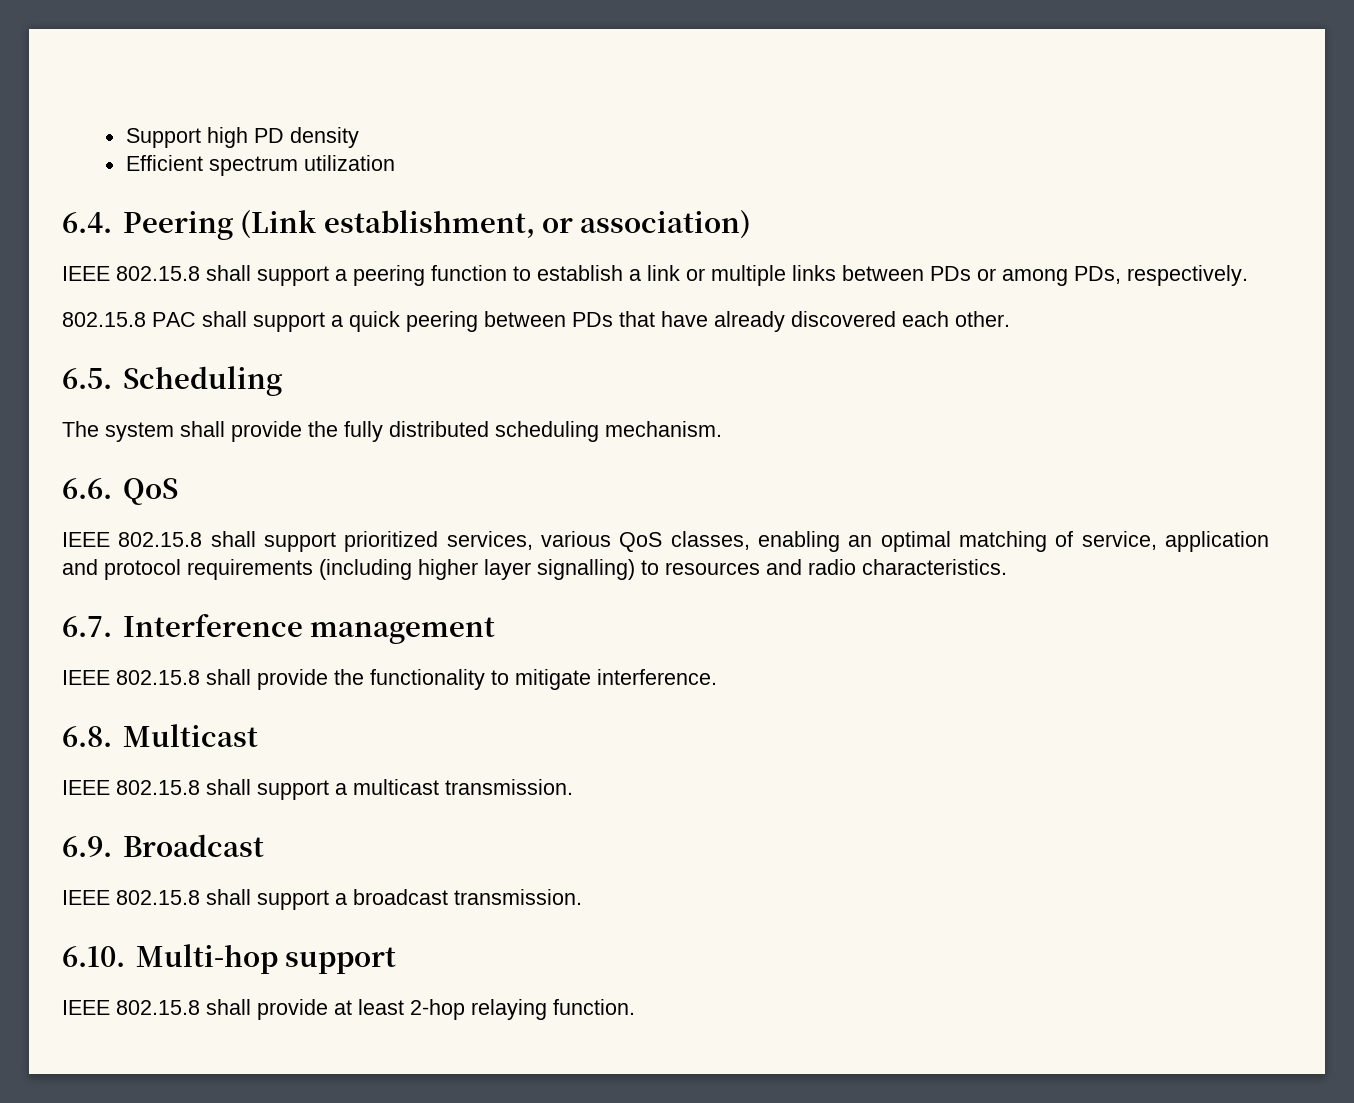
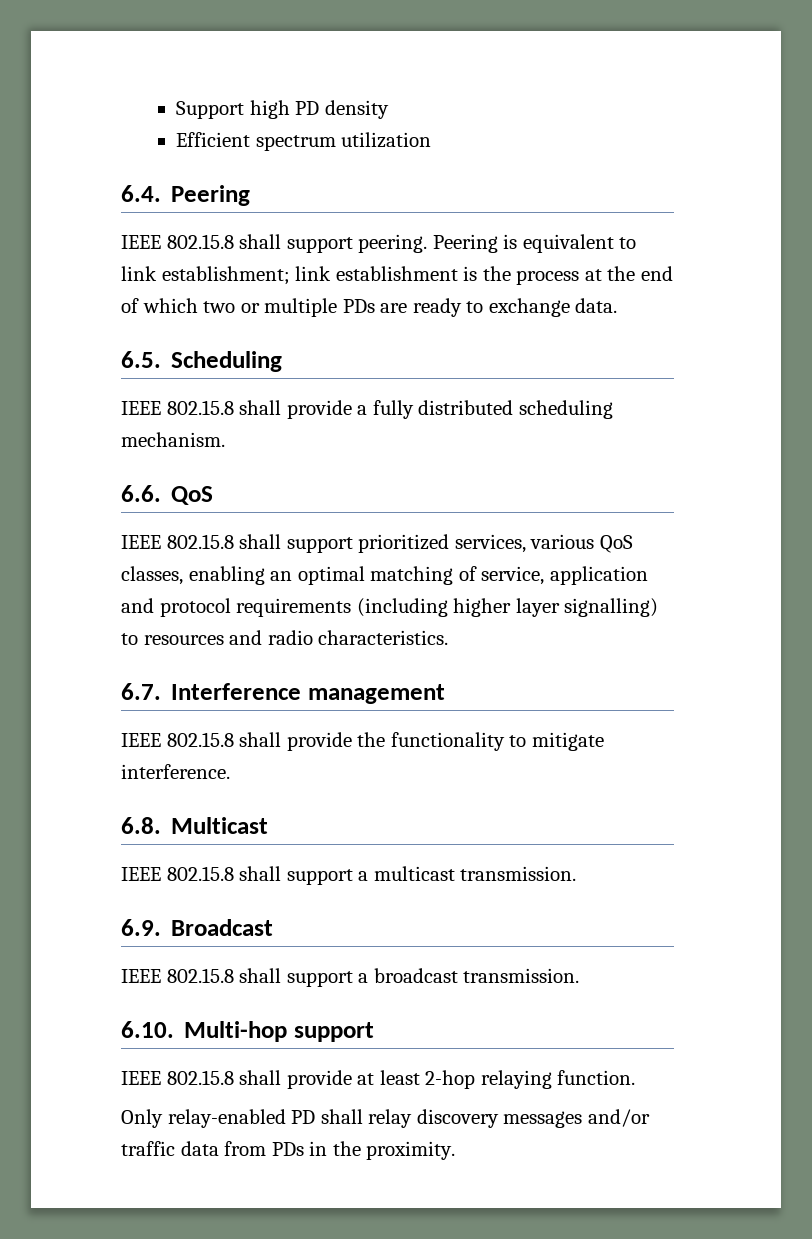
- 6.4. Peering (Link establishment, or association)
- IEEE 802.15.8 shall support a peering function to establish a link or multiple links between PDs or among PDs, respectively.
- 802.15.8 PAC shall support a quick peering between PDs that have already discovered each other.
+ 6.4. Peering
+ IEEE 802.15.8 shall support peering. Peering is equivalent to link establishment; link establishment is the process at the end of which two or multiple PDs are ready to exchange data.
- The system shall provide the fully distributed scheduling mechanism.
+ IEEE 802.15.8 shall provide a fully distributed scheduling mechanism.
+ Only relay-enabled PD shall relay discovery messages and/or traffic data from PDs in the proximity.

